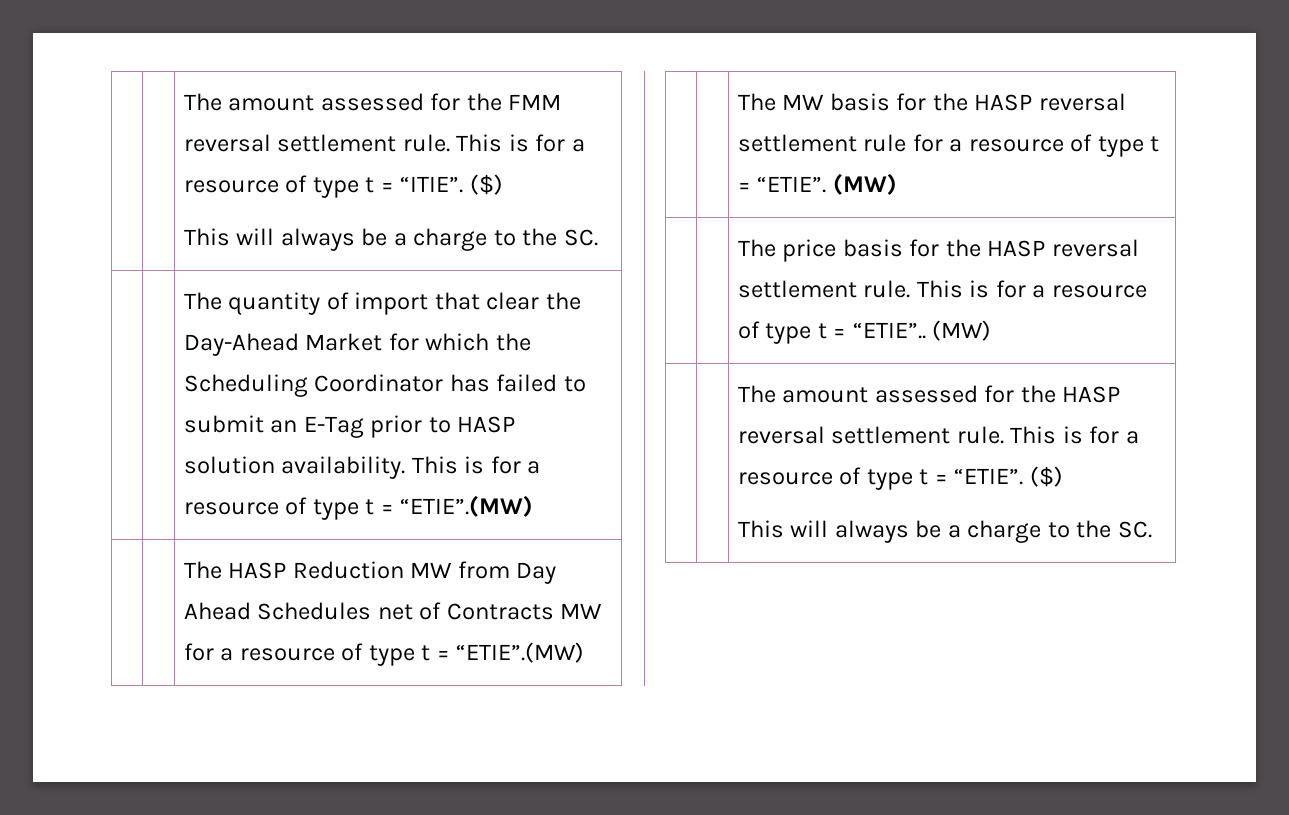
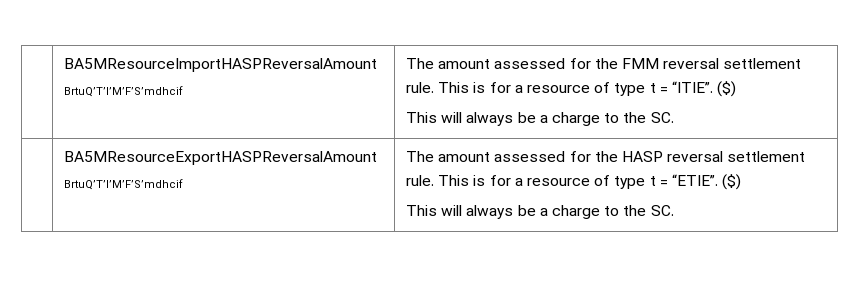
- | | The amount assessed for the FMM reversal settlement rule. This is for a resource of type t = “ITIE”. ($)
+ | BA5MResourceImportHASPReversalAmount BrtuQ’T’I’M’F’S’mdhcif | The amount assessed for the FMM reversal settlement rule. This is for a resource of type t = “ITIE”. ($)
- | | The quantity of import that clear the Day-Ahead Market for which the Scheduling Coordinator has failed to submit an E-Tag prior to HASP solution availability. This is for a resource of type t = “ETIE”.(MW)
- | | The HASP Reduction MW from Day Ahead Schedules net of Contracts MW for a resource of type t = “ETIE”.(MW)
- | | The MW basis for the HASP reversal settlement rule for a resource of type t = “ETIE”. (MW)
- | | The price basis for the HASP reversal settlement rule. This is for a resource of type t = “ETIE”.. (MW)
- | | The amount assessed for the HASP reversal settlement rule. This is for a resource of type t = “ETIE”. ($)
+ | BA5MResourceExportHASPReversalAmount BrtuQ’T’I’M’F’S’mdhcif | The amount assessed for the HASP reversal settlement rule. This is for a resource of type t = “ETIE”. ($)

